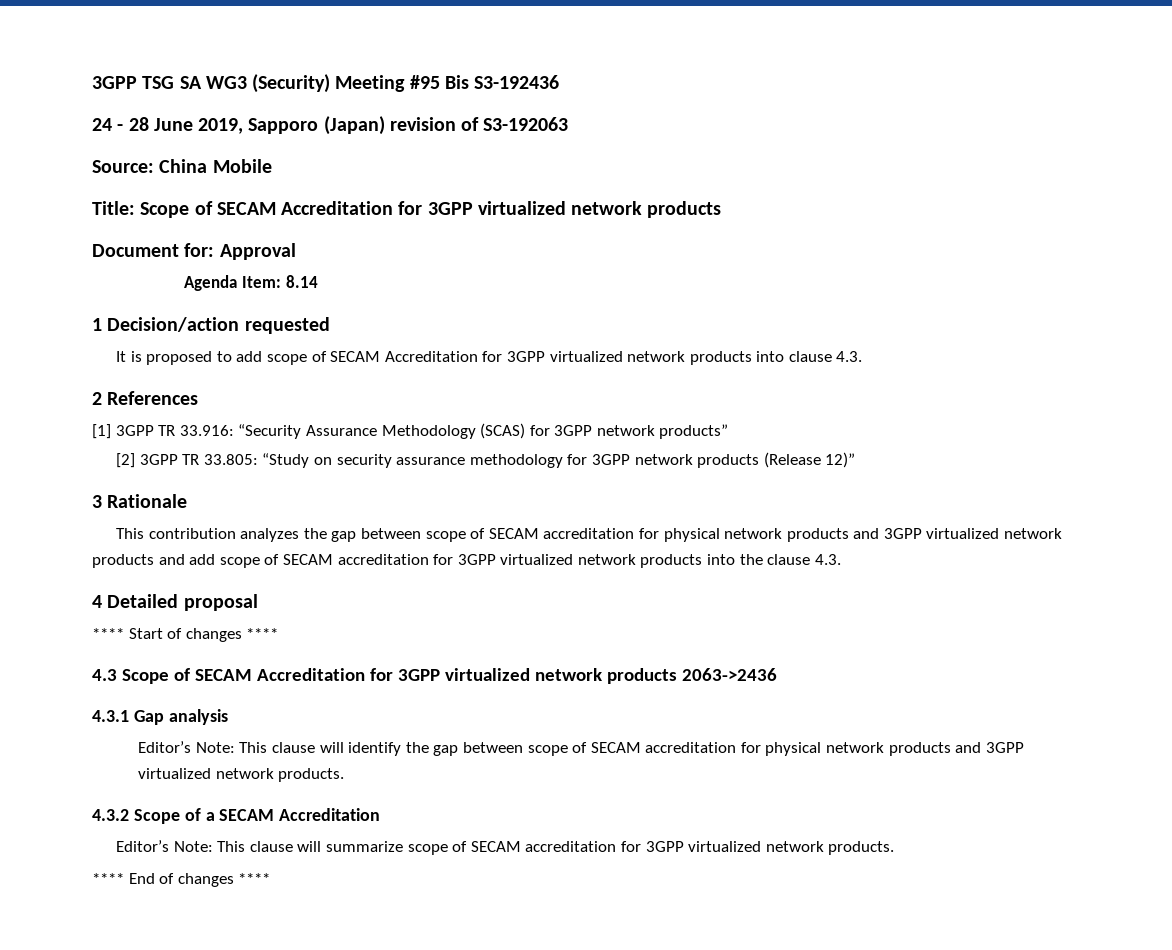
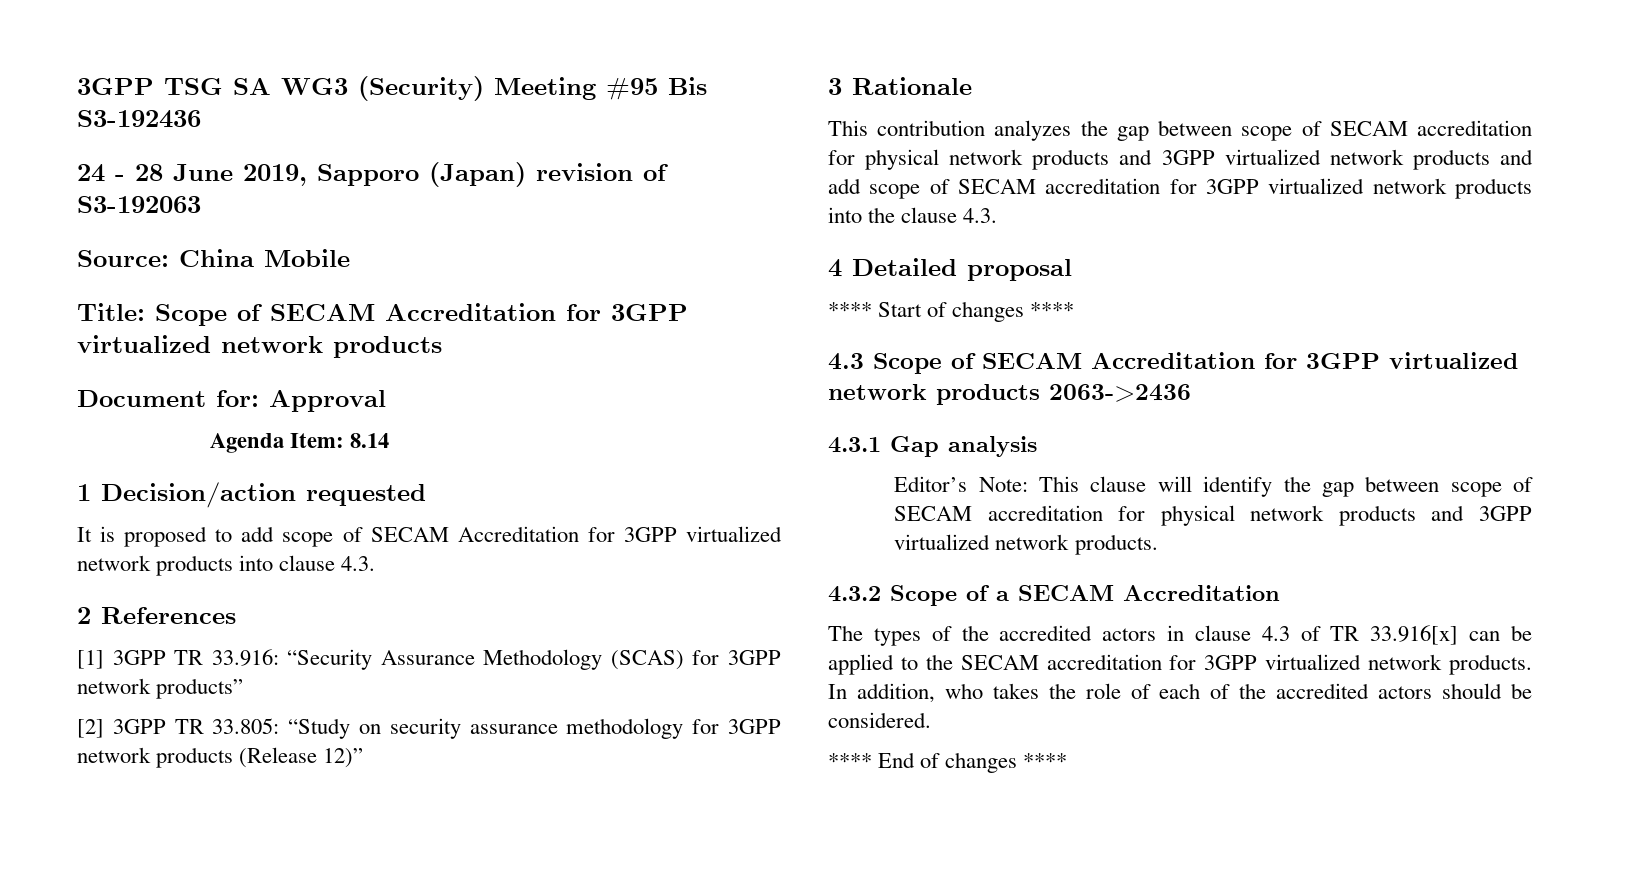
- Editor’s Note: This clause will summarize scope of SECAM accreditation for 3GPP virtualized network products.
+ The types of the accredited actors in clause 4.3 of TR 33.916[x] can be applied to the SECAM accreditation for 3GPP virtualized network products. In addition, who takes the role of each of the accredited actors should be considered.

